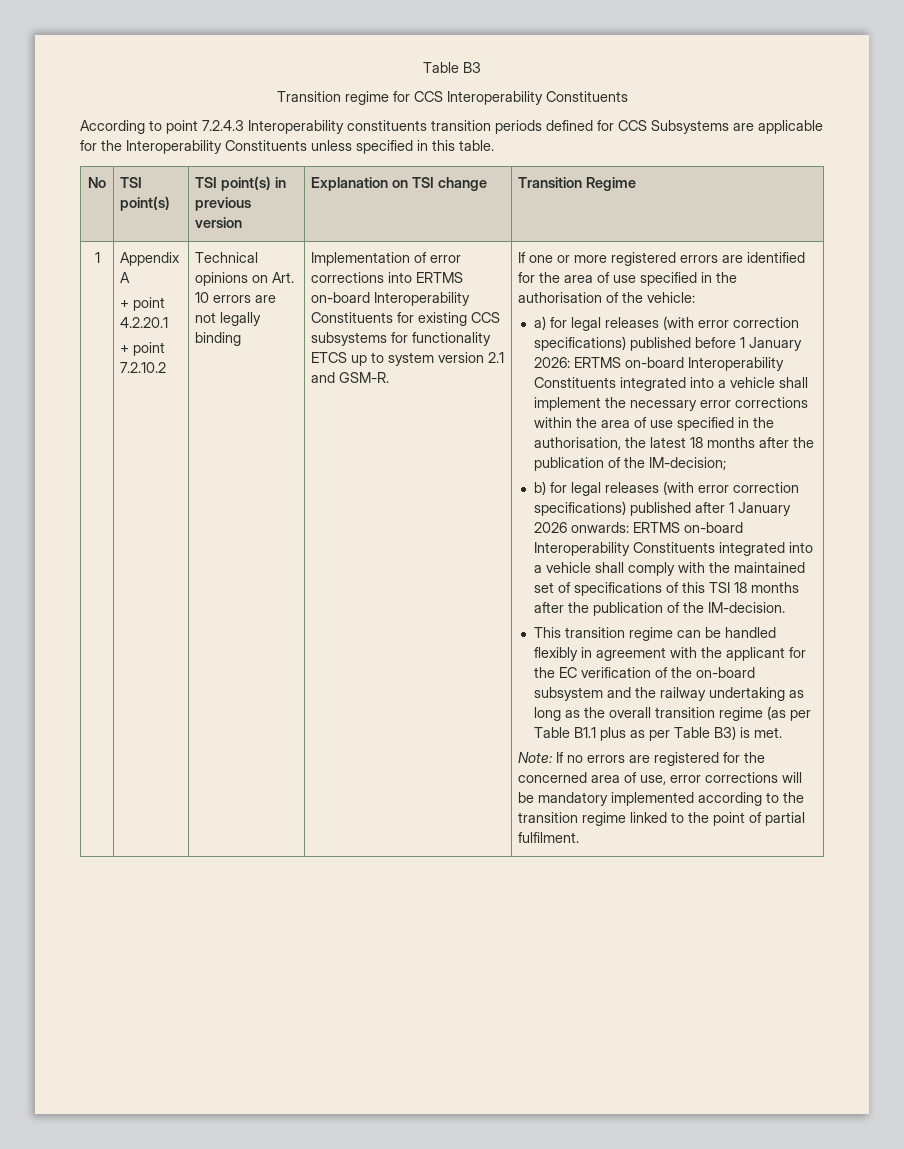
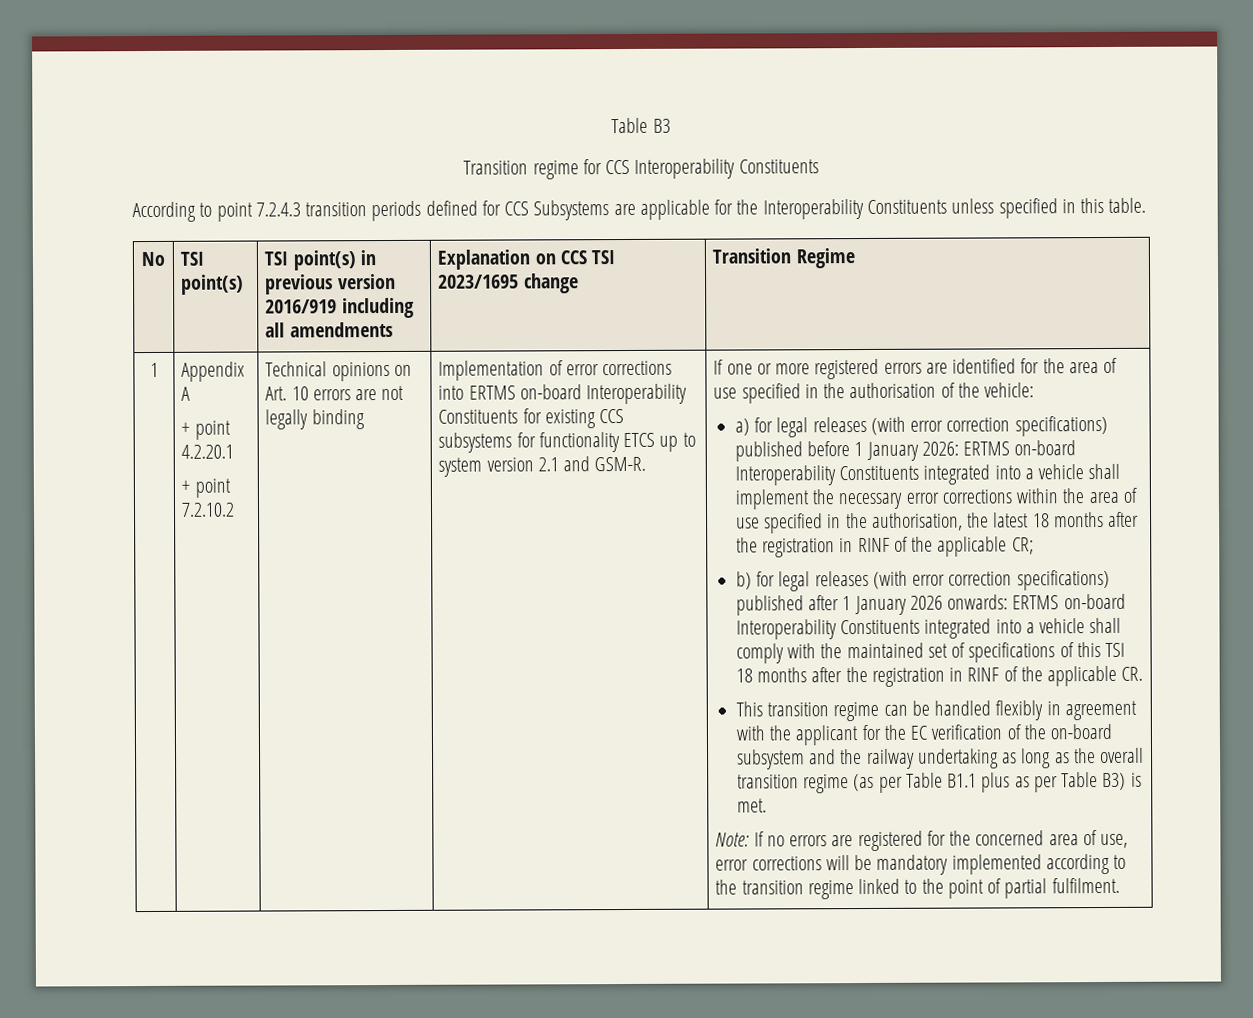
- According to point 7.2.4.3 Interoperability constituents transition periods defined for CCS Subsystems are applicable for the Interoperability Constituents unless specified in this table.
+ According to point 7.2.4.3 transition periods defined for CCS Subsystems are applicable for the Interoperability Constituents unless specified in this table.
- No | TSI point(s) | TSI point(s) in previous version | Explanation on TSI change | Transition Regime
+ No | TSI point(s) | TSI point(s) in previous version 2016/919 including all amendments | Explanation on CCS TSI 2023/1695 change | Transition Regime
- a) for legal releases (with error correction specifications) published before 1 January 2026: ERTMS on-board Interoperability Constituents integrated into a vehicle shall implement the necessary error corrections within the area of use specified in the authorisation, the latest 18 months after the publication of the IM-decision;
+ a) for legal releases (with error correction specifications) published before 1 January 2026: ERTMS on-board Interoperability Constituents integrated into a vehicle shall implement the necessary error corrections within the area of use specified in the authorisation, the latest 18 months after the registration in RINF of the applicable CR;
- b) for legal releases (with error correction specifications) published after 1 January 2026 onwards: ERTMS on-board Interoperability Constituents integrated into a vehicle shall comply with the maintained set of specifications of this TSI 18 months after the publication of the IM-decision.
+ b) for legal releases (with error correction specifications) published after 1 January 2026 onwards: ERTMS on-board Interoperability Constituents integrated into a vehicle shall comply with the maintained set of specifications of this TSI 18 months after the registration in RINF of the applicable CR.

